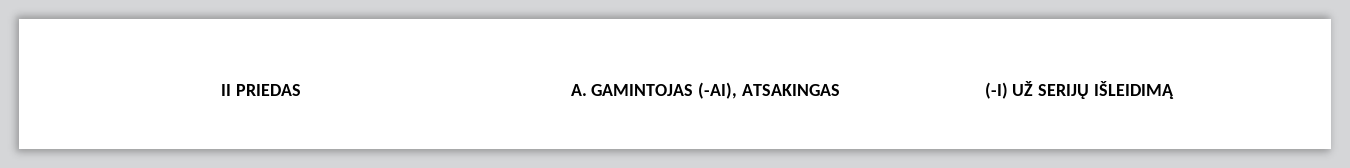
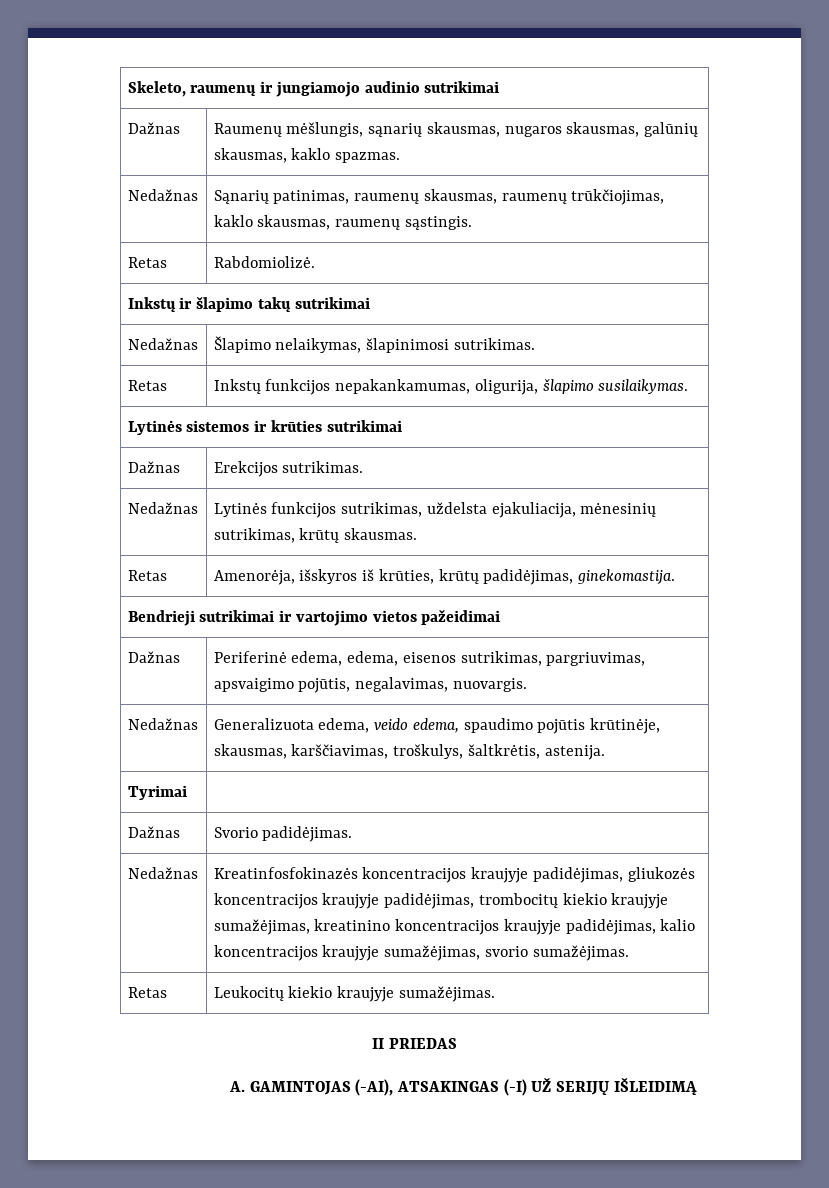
+ Skeleto, raumenų ir jungiamojo audinio sutrikimai
+ Dažnas | Raumenų mėšlungis, sąnarių skausmas, nugaros skausmas, galūnių skausmas, kaklo spazmas.
+ Nedažnas | Sąnarių patinimas, raumenų skausmas, raumenų trūkčiojimas, kaklo skausmas, raumenų sąstingis.
+ Retas | Rabdomiolizė.
+ Inkstų ir šlapimo takų sutrikimai
+ Nedažnas | Šlapimo nelaikymas, šlapinimosi sutrikimas.
+ Retas | Inkstų funkcijos nepakankamumas, oligurija, šlapimo susilaikymas.
+ Lytinės sistemos ir krūties sutrikimai
+ Dažnas | Erekcijos sutrikimas.
+ Nedažnas | Lytinės funkcijos sutrikimas, uždelsta ejakuliacija, mėnesinių sutrikimas, krūtų skausmas.
+ Retas | Amenorėja, išskyros iš krūties, krūtų padidėjimas, ginekomastija.
+ Bendrieji sutrikimai ir vartojimo vietos pažeidimai
+ Dažnas | Periferinė edema, edema, eisenos sutrikimas, pargriuvimas, apsvaigimo pojūtis, negalavimas, nuovargis.
+ Nedažnas | Generalizuota edema, veido edema, spaudimo pojūtis krūtinėje, skausmas, karščiavimas, troškulys, šaltkrėtis, astenija.
+ Tyrimai |
+ Dažnas | Svorio padidėjimas.
+ Nedažnas | Kreatinfosfokinazės koncentracijos kraujyje padidėjimas, gliukozės koncentracijos kraujyje padidėjimas, trombocitų kiekio kraujyje sumažėjimas, kreatinino koncentracijos kraujyje padidėjimas, kalio koncentracijos kraujyje sumažėjimas, svorio sumažėjimas.
+ Retas | Leukocitų kiekio kraujyje sumažėjimas.

